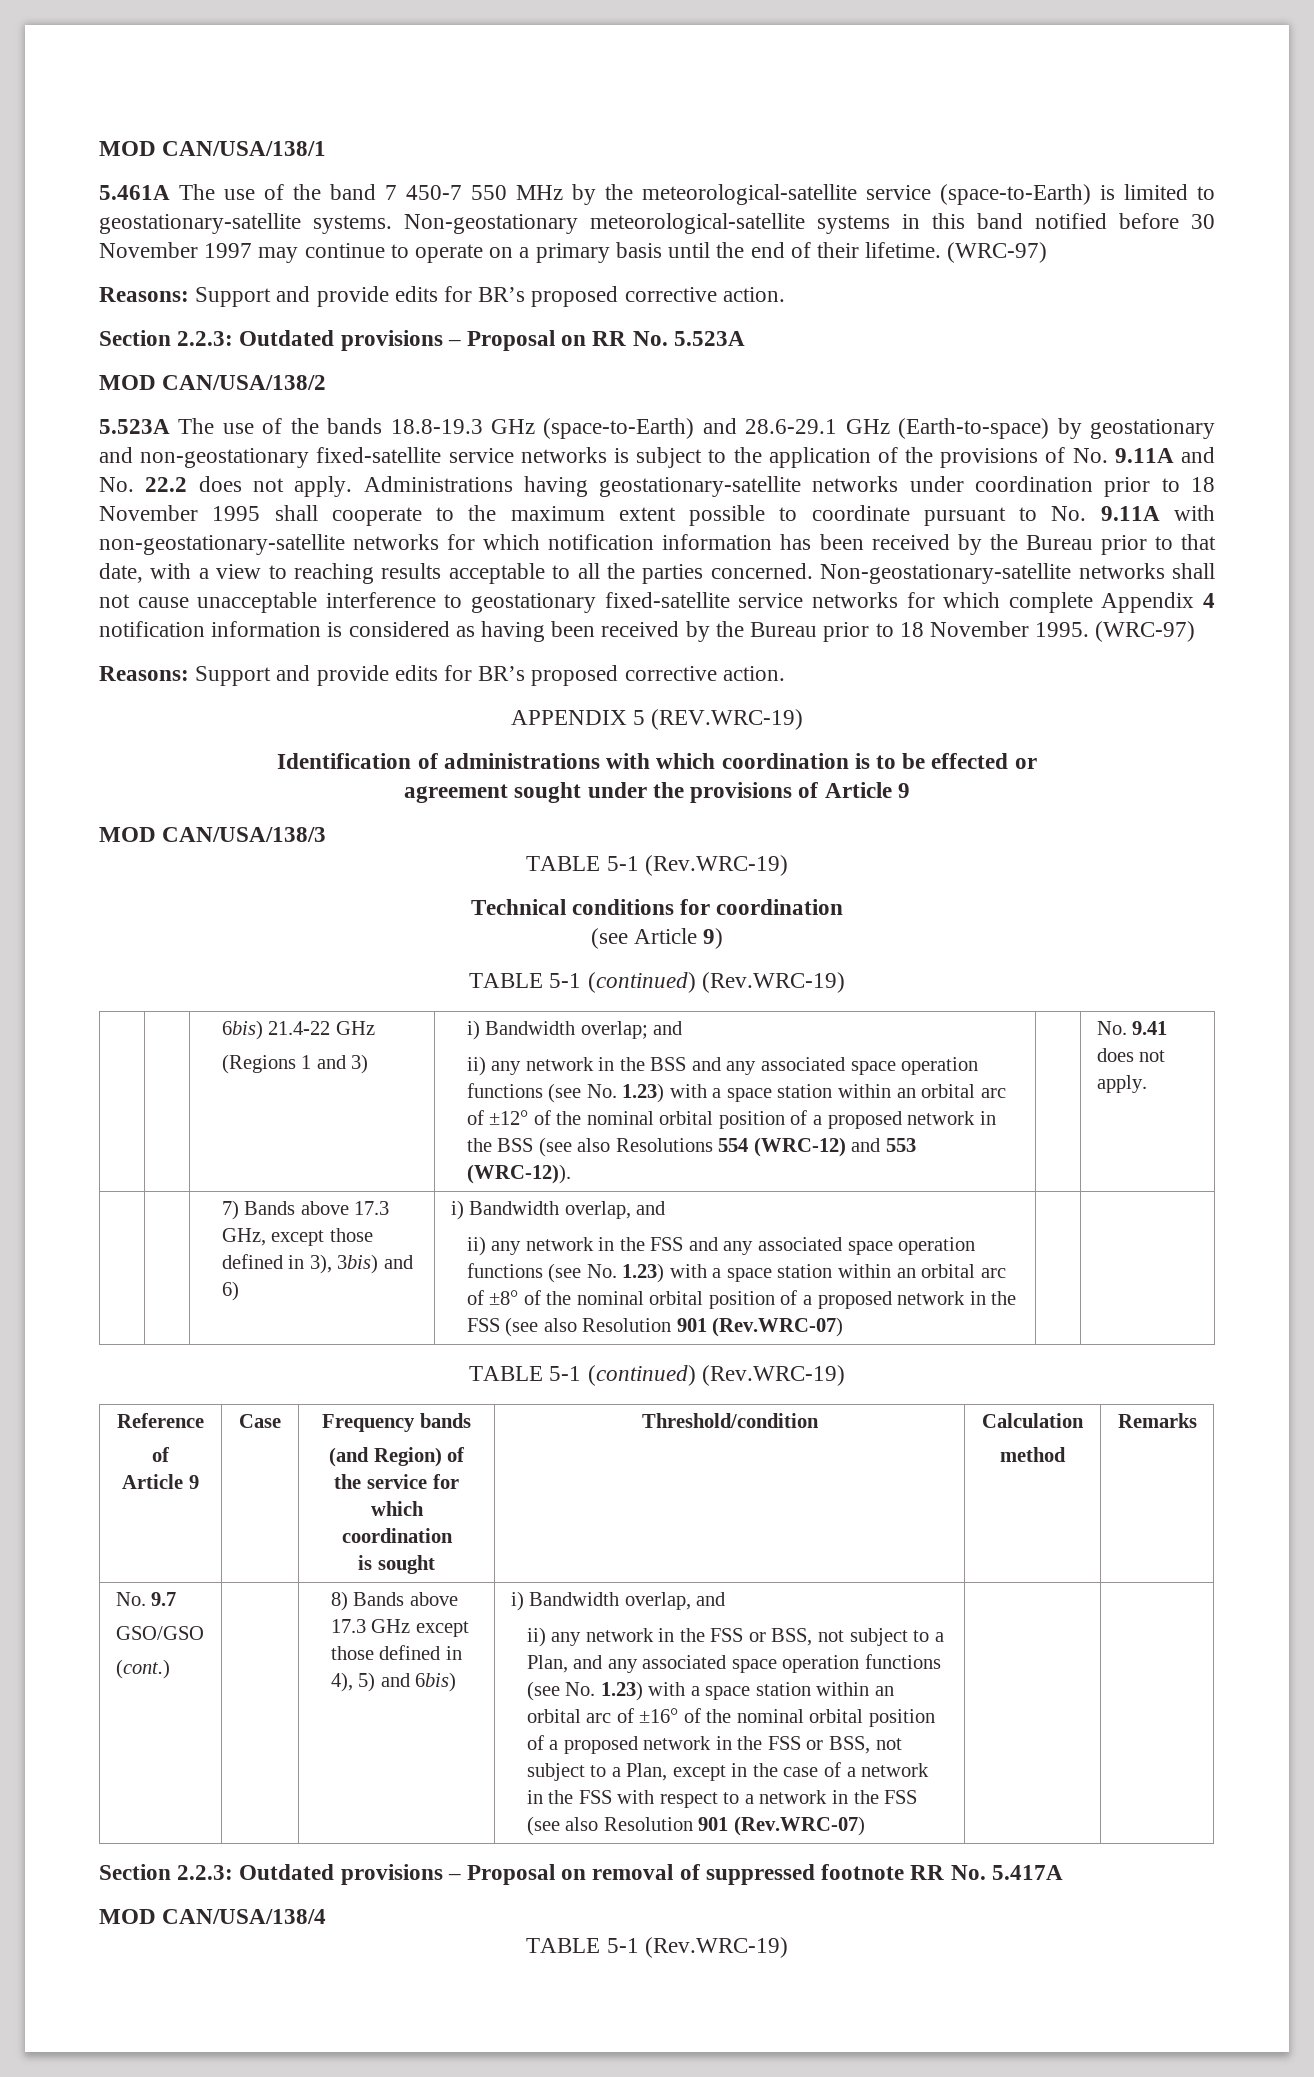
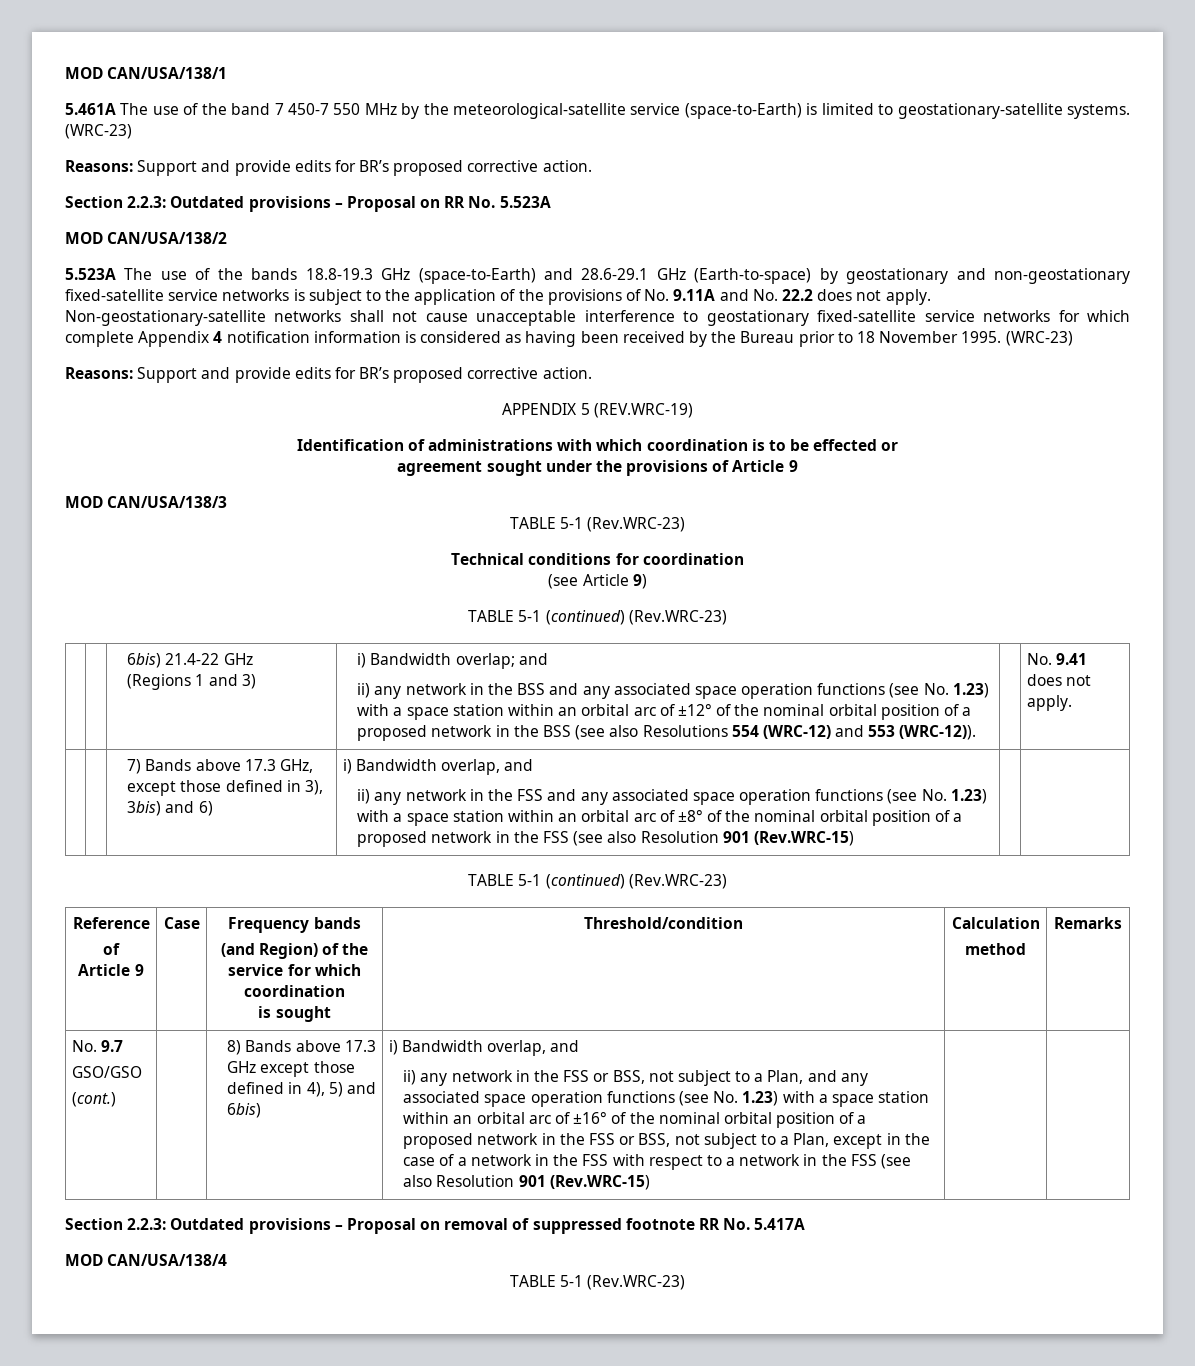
- 5.461A The use of the band 7 450-7 550 MHz by the meteorological-satellite service (space-to-Earth) is limited to geostationary-satellite systems. Non-geostationary meteorological-satellite systems in this band notified before 30 November 1997 may continue to operate on a primary basis until the end of their lifetime. (WRC-97)
+ 5.461A The use of the band 7 450-7 550 MHz by the meteorological-satellite service (space-to-Earth) is limited to geostationary-satellite systems. (WRC-23)
- Administrations having geostationary-satellite networks under coordination prior to 18 November 1995 shall cooperate to the maximum extent possible to coordinate pursuant to No. 9.11A with non-geostationary-satellite networks for which notification information has been received by the Bureau prior to that date, with a view to reaching results acceptable to all the parties concerned.
- Non-geostationary-satellite networks shall not cause unacceptable interference to geostationary fixed-satellite service networks for which complete Appendix 4 notification information is considered as having been received by the Bureau prior to 18 November 1995. (WRC-97)
+ Non-geostationary-satellite networks shall not cause unacceptable interference to geostationary fixed-satellite service networks for which complete Appendix 4 notification information is considered as having been received by the Bureau prior to 18 November 1995. (WRC-23)
  MOD CAN/USA/138/3
- TABLE 5-1 (Rev.WRC-19)
+ TABLE 5-1 (Rev.WRC-23)
  (see Article 9)
- TABLE 5-1 (continued) (Rev.WRC-19)
+ TABLE 5-1 (continued) (Rev.WRC-23)
- ii) any network in the FSS and any associated space operation functions (see No. 1.23) with a space station within an orbital arc of ±8° of the nominal orbital position of a proposed network in the FSS (see also Resolution 901 (Rev.WRC-07) | |
- TABLE 5-1 (continued) (Rev.WRC-19)
+ ii) any network in the FSS and any associated space operation functions (see No. 1.23) with a space station within an orbital arc of ±8° of the nominal orbital position of a proposed network in the FSS (see also Resolution 901 (Rev.WRC-15) | |
+ TABLE 5-1 (continued) (Rev.WRC-23)
- ii) any network in the FSS or BSS, not subject to a Plan, and any associated space operation functions (see No. 1.23) with a space station within an orbital arc of ±16° of the nominal orbital position of a proposed network in the FSS or BSS, not subject to a Plan, except in the case of a network in the FSS with respect to a network in the FSS (see also Resolution 901 (Rev.WRC-07)
+ ii) any network in the FSS or BSS, not subject to a Plan, and any associated space operation functions (see No. 1.23) with a space station within an orbital arc of ±16° of the nominal orbital position of a proposed network in the FSS or BSS, not subject to a Plan, except in the case of a network in the FSS with respect to a network in the FSS (see also Resolution 901 (Rev.WRC-15)
  MOD CAN/USA/138/4
- TABLE 5-1 (Rev.WRC-19)
+ TABLE 5-1 (Rev.WRC-23)

